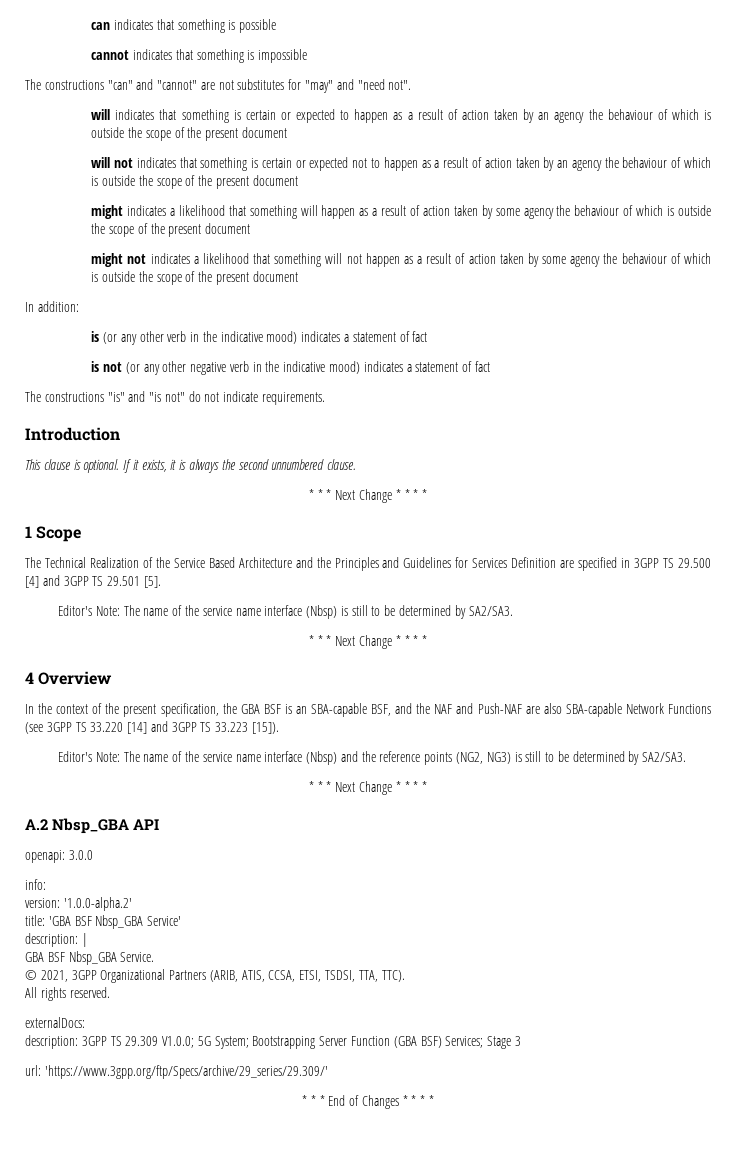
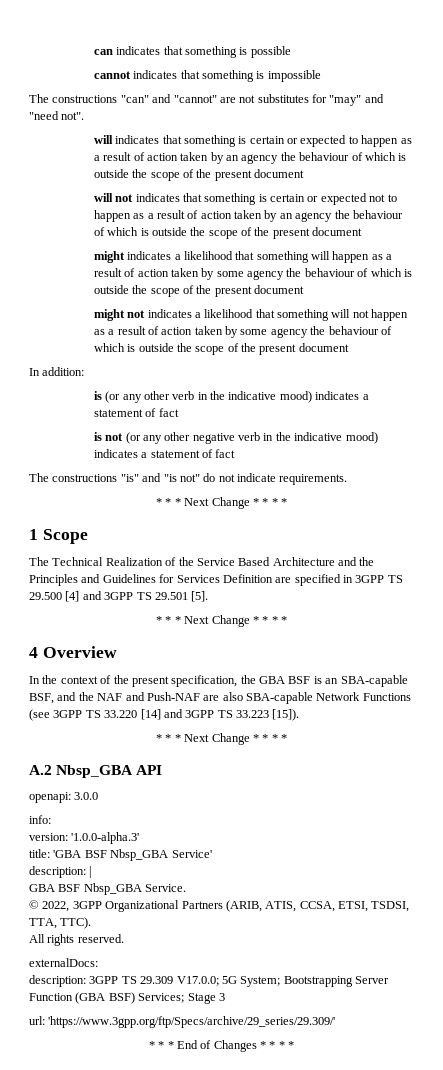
- Introduction
- This clause is optional. If it exists, it is always the second unnumbered clause.
- Editor's Note: The name of the service name interface (Nbsp) is still to be determined by SA2/SA3.
- Editor's Note: The name of the service name interface (Nbsp) and the reference points (NG2, NG3) is still to be determined by SA2/SA3.
- version: '1.0.0-alpha.2'
+ version: '1.0.0-alpha.3'
- © 2021, 3GPP Organizational Partners (ARIB, ATIS, CCSA, ETSI, TSDSI, TTA, TTC).
+ © 2022, 3GPP Organizational Partners (ARIB, ATIS, CCSA, ETSI, TSDSI, TTA, TTC).
- description: 3GPP TS 29.309 V1.0.0; 5G System; Bootstrapping Server Function (GBA BSF) Services; Stage 3
+ description: 3GPP TS 29.309 V17.0.0; 5G System; Bootstrapping Server Function (GBA BSF) Services; Stage 3

